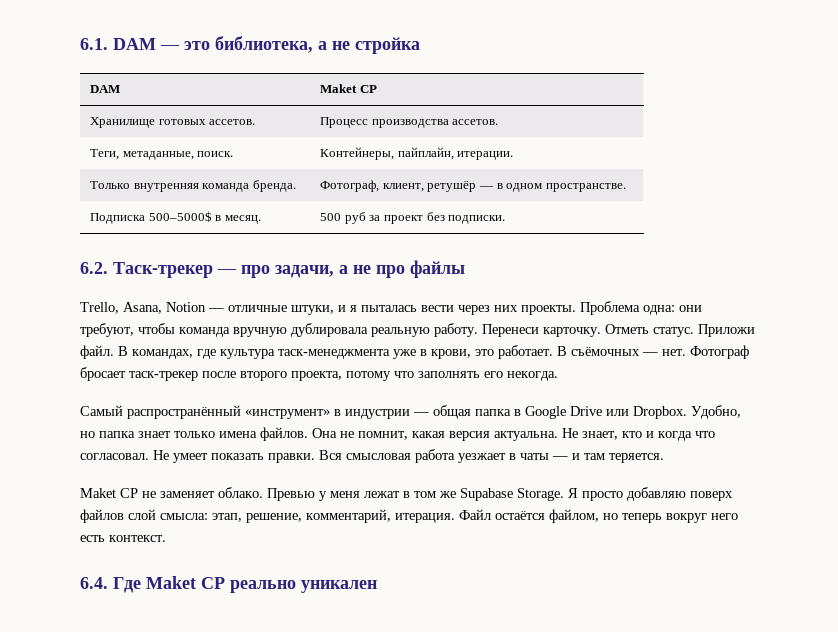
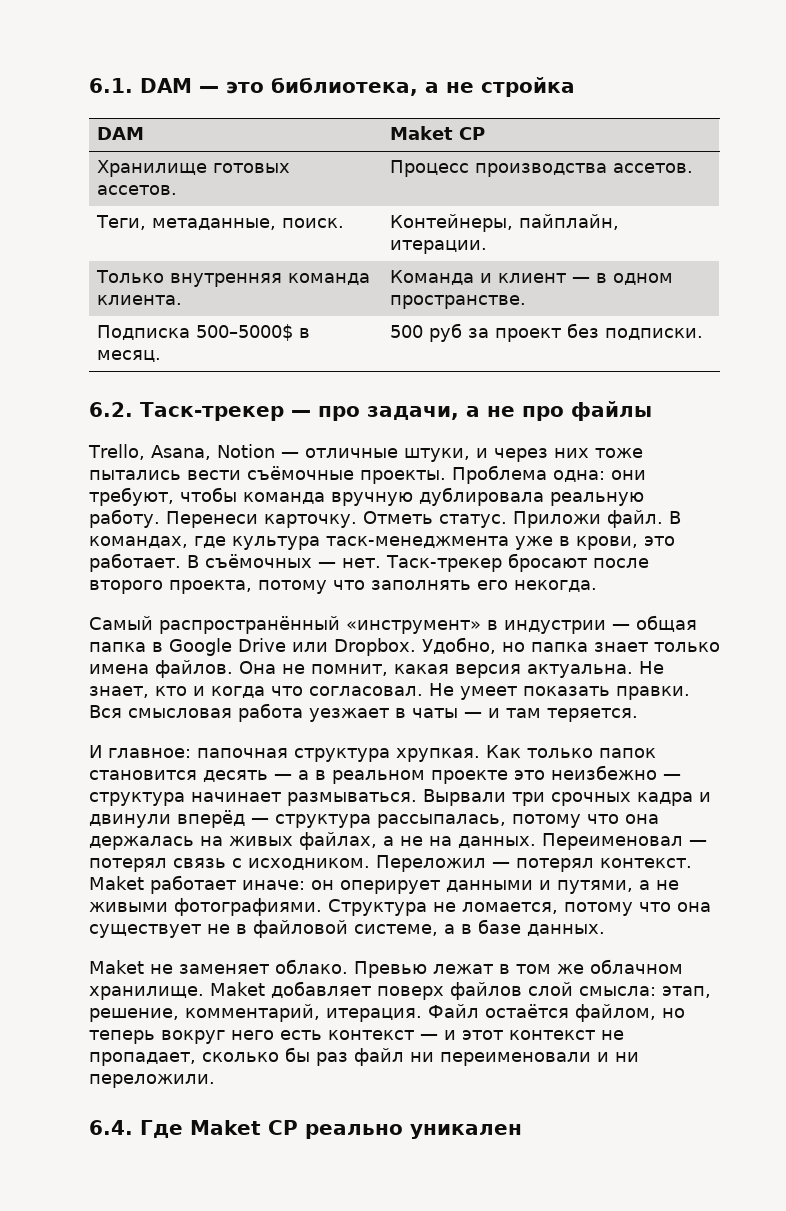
- Только внутренняя команда бренда. | Фотограф, клиент, ретушёр — в одном пространстве.
+ Только внутренняя команда клиента. | Команда и клиент — в одном пространстве.
- Trello, Asana, Notion — отличные штуки, и я пыталась вести через них проекты.
+ Trello, Asana, Notion — отличные штуки, и через них тоже пытались вести съёмочные проекты.
- Фотограф бросает таск-трекер после второго проекта, потому что заполнять его некогда.
+ Таск-трекер бросают после второго проекта, потому что заполнять его некогда.
- Maket CP не заменяет облако.
+ И главное: папочная структура хрупкая. Как только папок становится десять — а в реальном проекте это неизбежно — структура начинает размываться. Вырвали три срочных кадра и двинули вперёд — структура рассыпалась, потому что она держалась на живых файлах, а не на данных. Переименовал — потерял связь с исходником. Переложил — потерял контекст. Maket работает иначе: он оперирует данными и путями, а не живыми фотографиями. Структура не ломается, потому что она существует не в файловой системе, а в базе данных.
+ Maket не заменяет облако.
- Превью у меня лежат в том же Supabase Storage. Я просто добавляю поверх файлов слой смысла: этап, решение, комментарий, итерация.
+ Превью лежат в том же облачном хранилище. Maket добавляет поверх файлов слой смысла: этап, решение, комментарий, итерация.
- Файл остаётся файлом, но теперь вокруг него есть контекст.
+ Файл остаётся файлом, но теперь вокруг него есть контекст — и этот контекст не пропадает, сколько бы раз файл ни переименовали и ни переложили.

